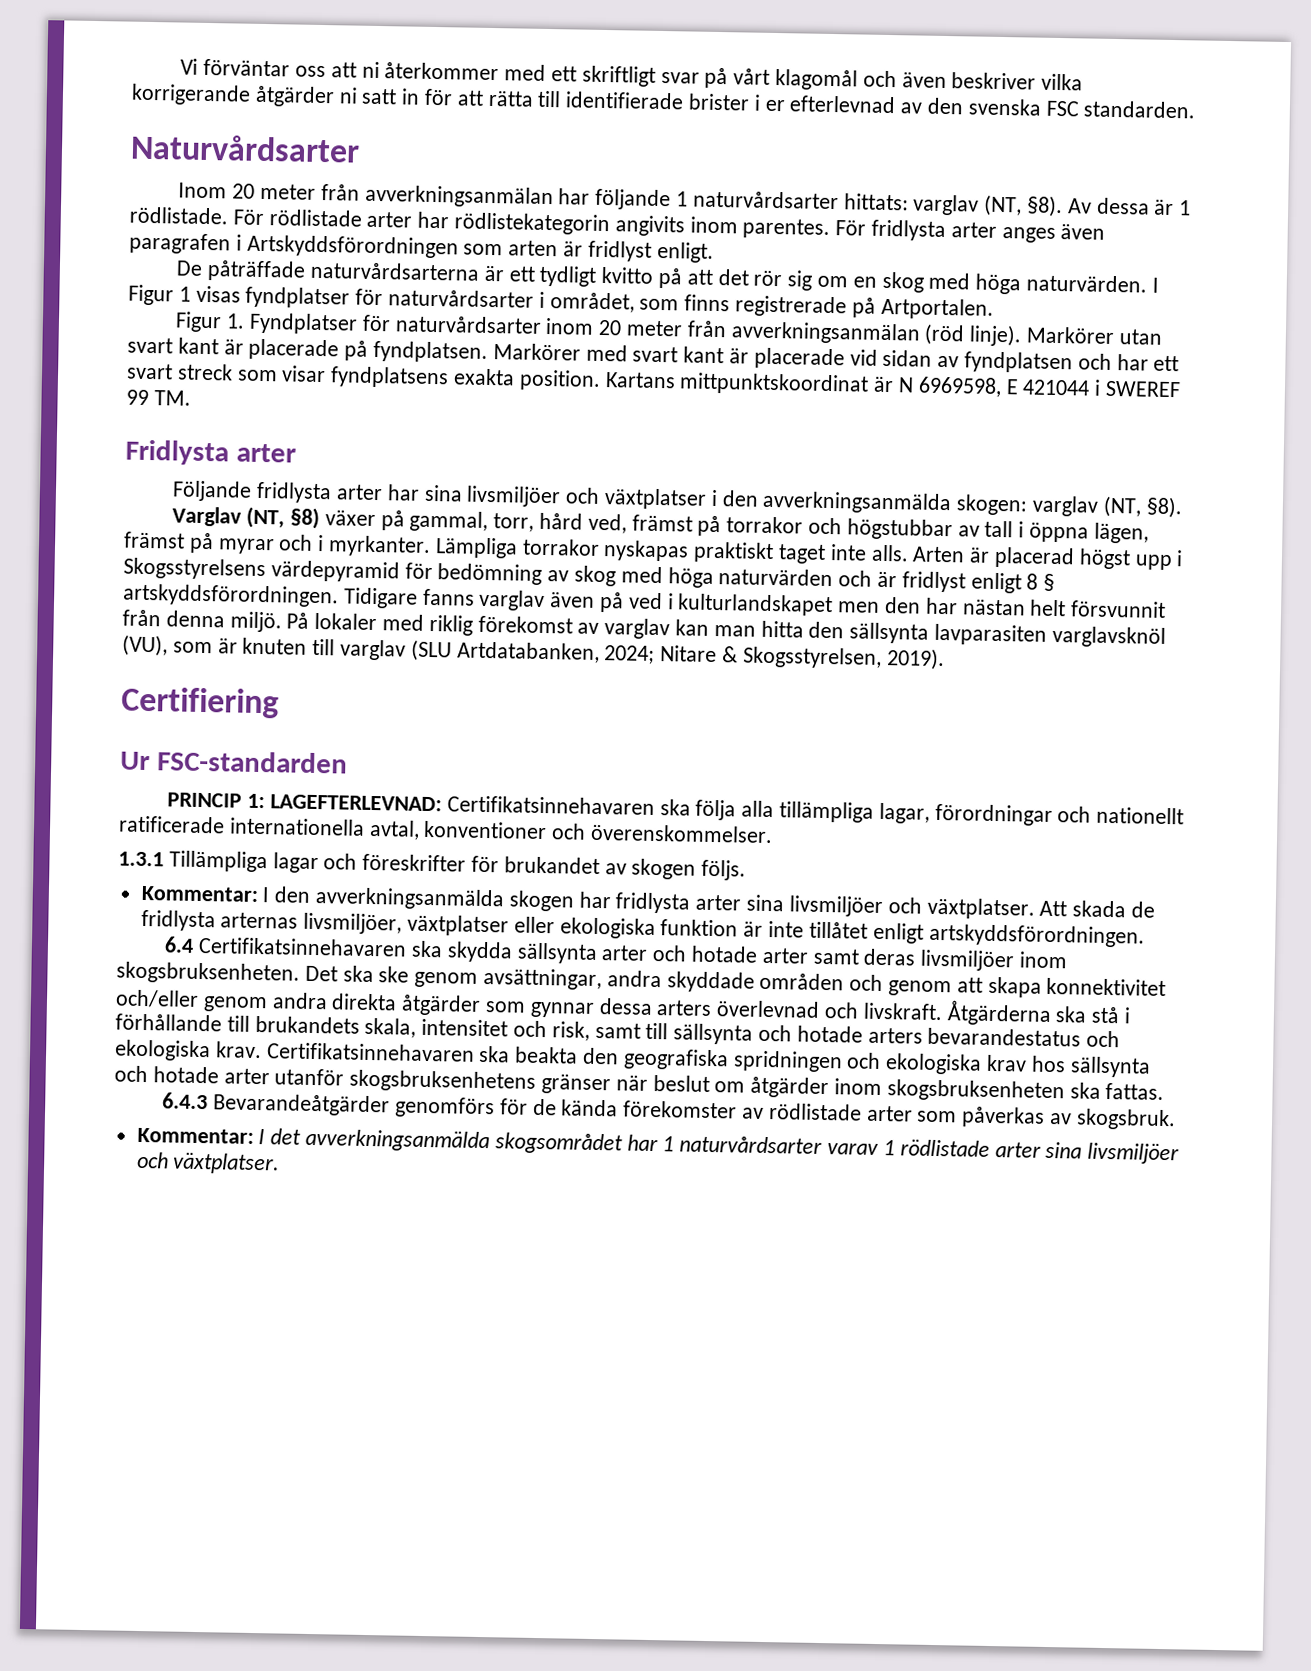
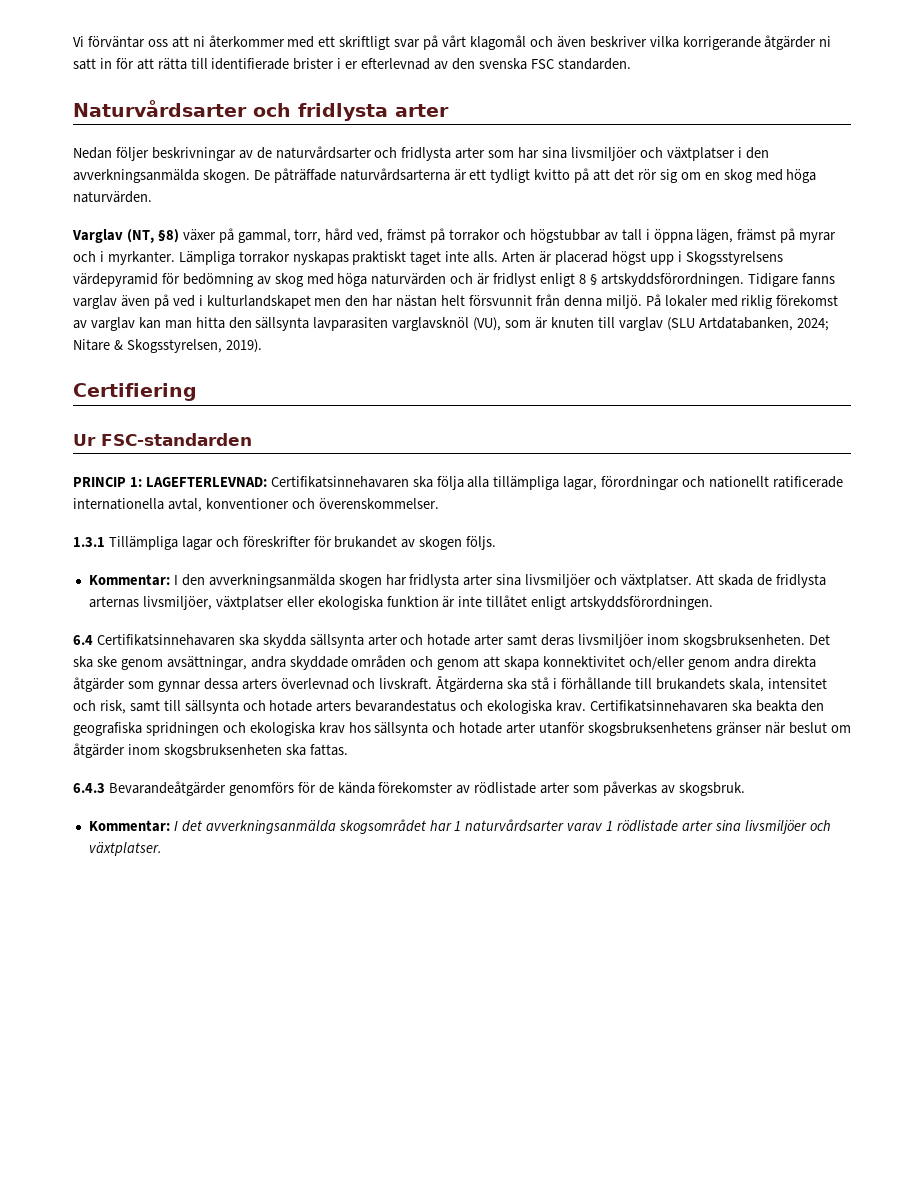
- Naturvårdsarter
- Inom 20 meter från avverkningsanmälan har följande 1 naturvårdsarter hittats: varglav (NT, §8). Av dessa är 1 rödlistade. För rödlistade arter har rödlistekategorin angivits inom parentes. För fridlysta arter anges även paragrafen i Artskyddsförordningen som arten är fridlyst enligt.
- De påträffade naturvårdsarterna är ett tydligt kvitto på att det rör sig om en skog med höga naturvärden. I Figur 1 visas fyndplatser för naturvårdsarter i området, som finns registrerade på Artportalen.
- Figur 1. Fyndplatser för naturvårdsarter inom 20 meter från avverkningsanmälan (röd linje). Markörer utan svart kant är placerade på fyndplatsen. Markörer med svart kant är placerade vid sidan av fyndplatsen och har ett svart streck som visar fyndplatsens exakta position. Kartans mittpunktskoordinat är N 6969598, E 421044 i SWEREF 99 TM.
- Fridlysta arter
- Följande fridlysta arter har sina livsmiljöer och växtplatser i den avverkningsanmälda skogen: varglav (NT, §8).
+ Naturvårdsarter och fridlysta arter
+ Nedan följer beskrivningar av de naturvårdsarter och fridlysta arter som har sina livsmiljöer och växtplatser i den avverkningsanmälda skogen. De påträffade naturvårdsarterna är ett tydligt kvitto på att det rör sig om en skog med höga naturvärden.

